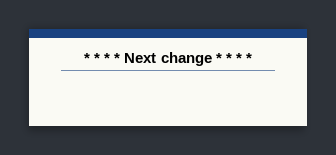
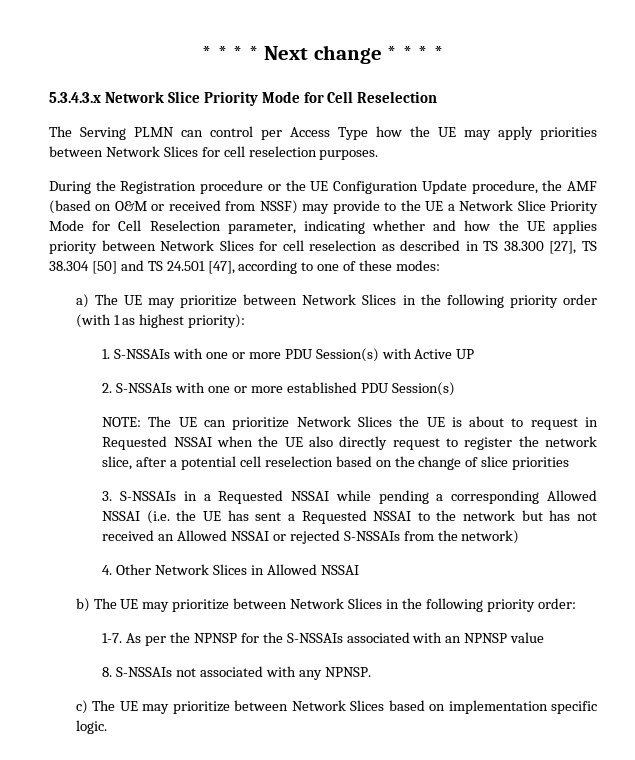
+ 5.3.4.3.x Network Slice Priority Mode for Cell Reselection
+ The Serving PLMN can control per Access Type how the UE may apply priorities between Network Slices for cell reselection purposes.
+ During the Registration procedure or the UE Configuration Update procedure, the AMF (based on O&M or received from NSSF) may provide to the UE a Network Slice Priority Mode for Cell Reselection parameter, indicating whether and how the UE applies priority between Network Slices for cell reselection as described in TS 38.300 [27], TS 38.304 [50] and TS 24.501 [47], according to one of these modes:
+ a) The UE may prioritize between Network Slices in the following priority order (with 1 as highest priority):
+ 1. S-NSSAIs with one or more PDU Session(s) with Active UP
+ 2. S-NSSAIs with one or more established PDU Session(s)
+ NOTE: The UE can prioritize Network Slices the UE is about to request in Requested NSSAI when the UE also directly request to register the network slice, after a potential cell reselection based on the change of slice priorities
+ 3. S-NSSAIs in a Requested NSSAI while pending a corresponding Allowed NSSAI (i.e. the UE has sent a Requested NSSAI to the network but has not received an Allowed NSSAI or rejected S-NSSAIs from the network)
+ 4. Other Network Slices in Allowed NSSAI
+ b) The UE may prioritize between Network Slices in the following priority order:
+ 1-7. As per the NPNSP for the S-NSSAIs associated with an NPNSP value
+ 8. S-NSSAIs not associated with any NPNSP.
+ c) The UE may prioritize between Network Slices based on implementation specific logic.

